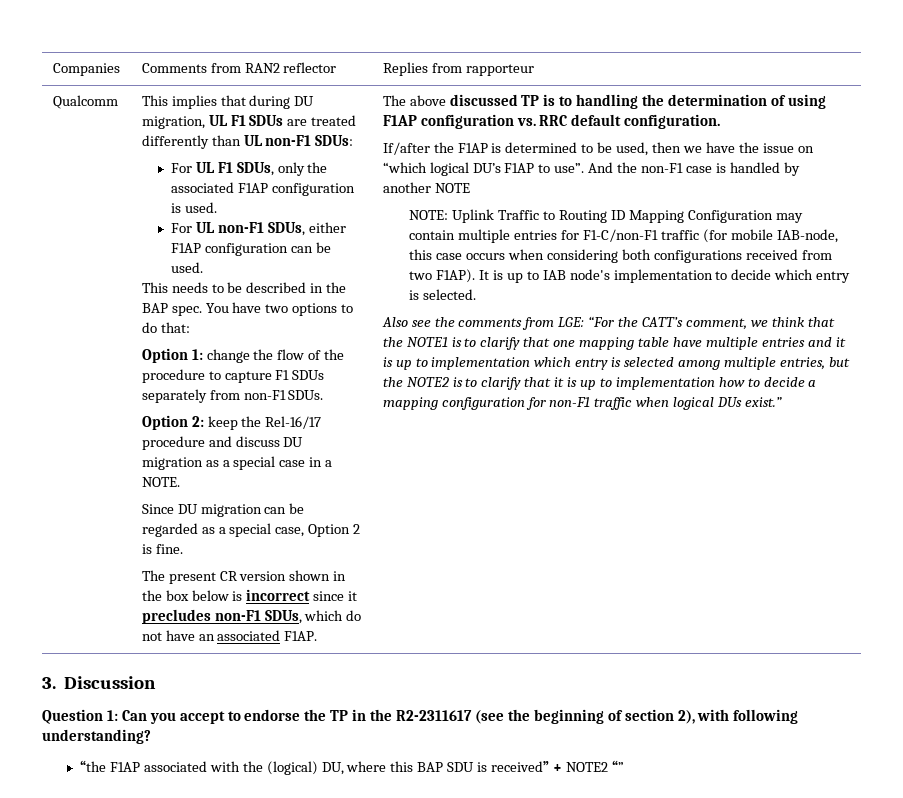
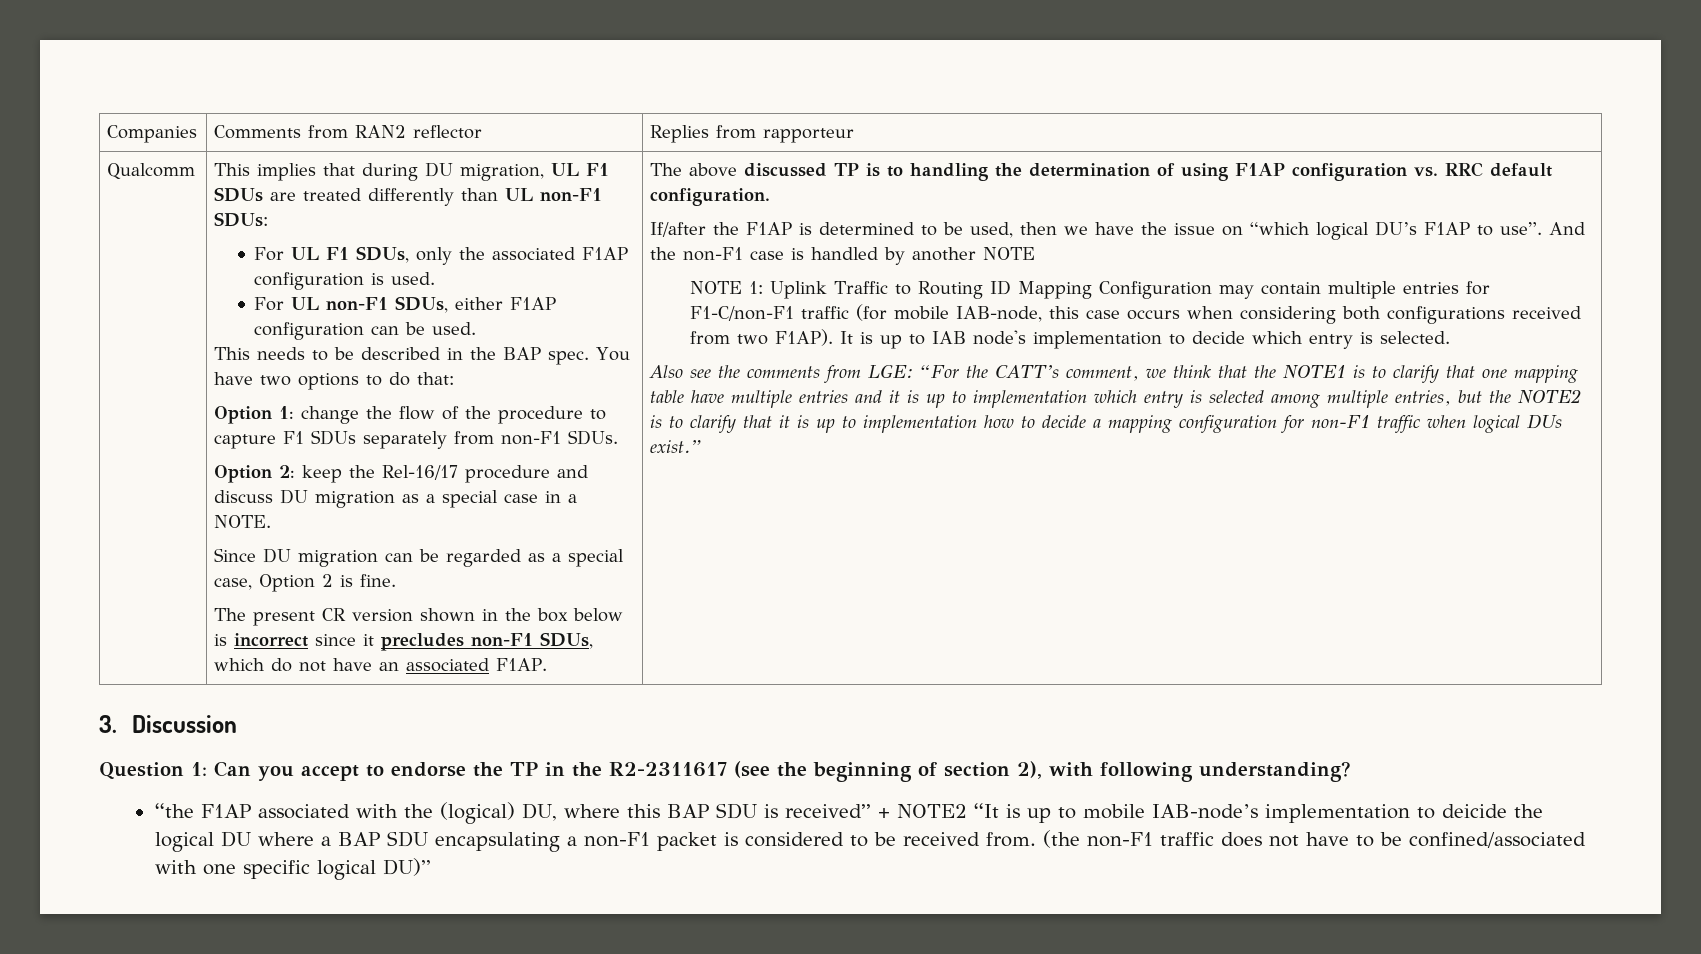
- NOTE: Uplink Traffic to Routing ID Mapping Configuration may contain multiple entries for F1-C/non-F1 traffic (for mobile IAB-node, this case occurs when considering both configurations received from two F1AP).
+ NOTE 1: Uplink Traffic to Routing ID Mapping Configuration may contain multiple entries for F1-C/non-F1 traffic (for mobile IAB-node, this case occurs when considering both configurations received from two F1AP).
- “the F1AP associated with the (logical) DU, where this BAP SDU is received” + NOTE2 “”
+ “the F1AP associated with the (logical) DU, where this BAP SDU is received” + NOTE2 “It is up to mobile IAB-node’s implementation to deicide the logical DU where a BAP SDU encapsulating a non-F1 packet is considered to be received from. (the non-F1 traffic does not have to be confined/associated with one specific logical DU)”

